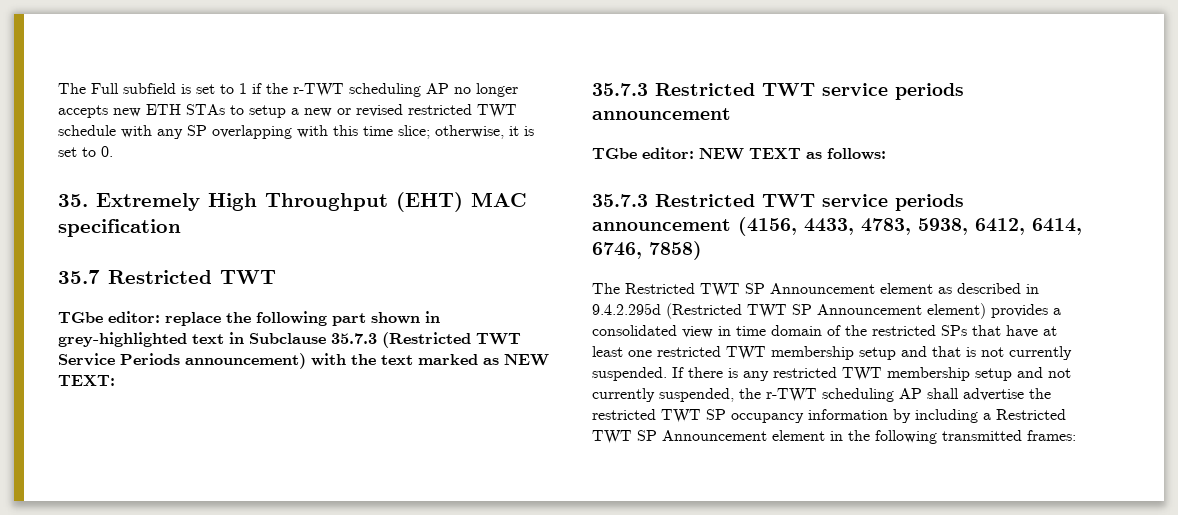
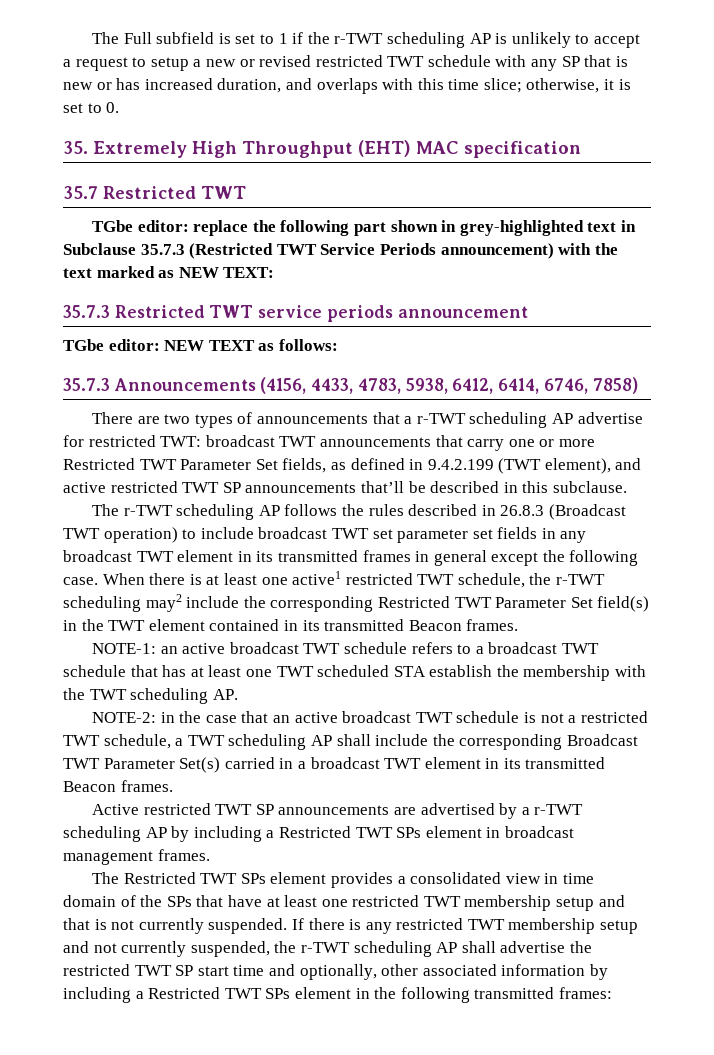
- The Full subfield is set to 1 if the r-TWT scheduling AP no longer accepts new ETH STAs to setup a new or revised restricted TWT schedule with any SP overlapping with this time slice; otherwise, it is set to 0.
+ The Full subfield is set to 1 if the r-TWT scheduling AP is unlikely to accept a request to setup a new or revised restricted TWT schedule with any SP that is new or has increased duration, and overlaps with this time slice; otherwise, it is set to 0.
- 35.7.3 Restricted TWT service periods announcement (4156, 4433, 4783, 5938, 6412, 6414, 6746, 7858)
+ 35.7.3 Announcements (4156, 4433, 4783, 5938, 6412, 6414, 6746, 7858)
- The Restricted TWT SP Announcement element as described in 9.4.2.295d (Restricted TWT SP Announcement element) provides a consolidated view in time domain of the restricted SPs that have at least one restricted TWT membership setup and that is not currently suspended.
+ There are two types of announcements that a r-TWT scheduling AP advertise for restricted TWT: broadcast TWT announcements that carry one or more Restricted TWT Parameter Set fields, as defined in 9.4.2.199 (TWT element), and active restricted TWT SP announcements that’ll be described in this subclause.
+ The r-TWT scheduling AP follows the rules described in 26.8.3 (Broadcast TWT operation) to include broadcast TWT set parameter set fields in any broadcast TWT element in its transmitted frames in general except the following case. When there is at least one active1 restricted TWT schedule, the r-TWT scheduling may2 include the corresponding Restricted TWT Parameter Set field(s) in the TWT element contained in its transmitted Beacon frames.
+ NOTE-1: an active broadcast TWT schedule refers to a broadcast TWT schedule that has at least one TWT scheduled STA establish the membership with the TWT scheduling AP.
+ NOTE-2: in the case that an active broadcast TWT schedule is not a restricted TWT schedule, a TWT scheduling AP shall include the corresponding Broadcast TWT Parameter Set(s) carried in a broadcast TWT element in its transmitted Beacon frames.
+ Active restricted TWT SP announcements are advertised by a r-TWT scheduling AP by including a Restricted TWT SPs element in broadcast management frames.
+ The Restricted TWT SPs element provides a consolidated view in time domain of the SPs that have at least one restricted TWT membership setup and that is not currently suspended.
- If there is any restricted TWT membership setup and not currently suspended, the r-TWT scheduling AP shall advertise the restricted TWT SP occupancy information by including a Restricted TWT SP Announcement element in the following transmitted frames:
+ If there is any restricted TWT membership setup and not currently suspended, the r-TWT scheduling AP shall advertise the restricted TWT SP start time and optionally, other associated information by including a Restricted TWT SPs element in the following transmitted frames:

